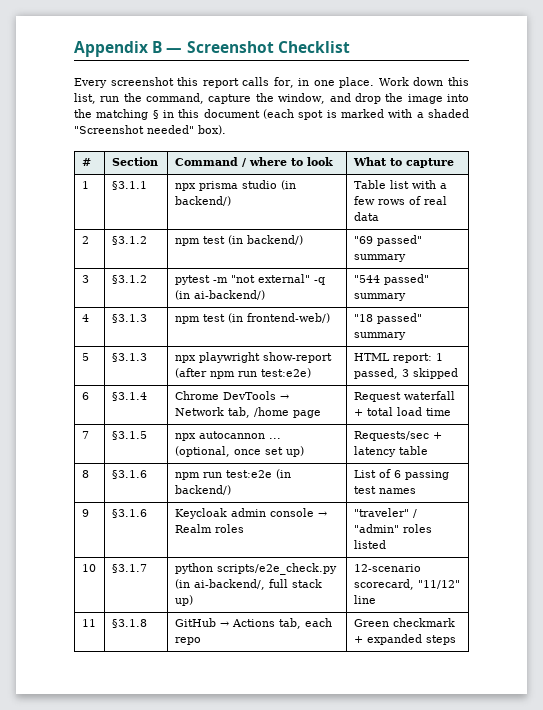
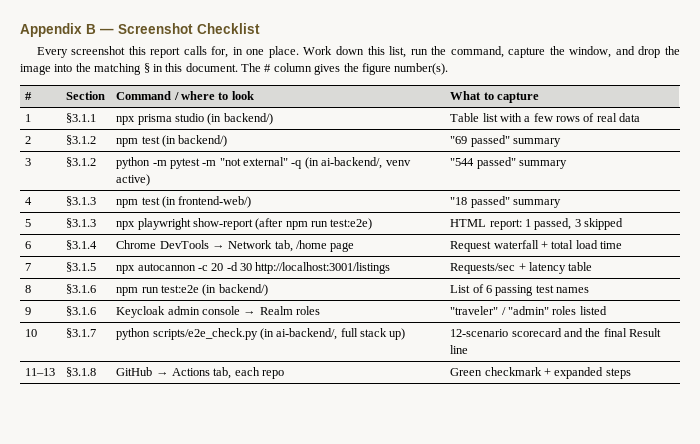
- Work down this list, run the command, capture the window, and drop the image into the matching § in this document (each spot is marked with a shaded "Screenshot needed" box).
+ Work down this list, run the command, capture the window, and drop the image into the matching § in this document. The # column gives the figure number(s).
- 3 | §3.1.2 | pytest -m "not external" -q (in ai-backend/) | "544 passed" summary
+ 3 | §3.1.2 | python -m pytest -m "not external" -q (in ai-backend/, venv active) | "544 passed" summary
- 7 | §3.1.5 | npx autocannon ... (optional, once set up) | Requests/sec + latency table
+ 7 | §3.1.5 | npx autocannon -c 20 -d 30 http://localhost:3001/listings | Requests/sec + latency table
- 10 | §3.1.7 | python scripts/e2e_check.py (in ai-backend/, full stack up) | 12-scenario scorecard, "11/12" line
+ 10 | §3.1.7 | python scripts/e2e_check.py (in ai-backend/, full stack up) | 12-scenario scorecard and the final Result line
- 11 | §3.1.8 | GitHub → Actions tab, each repo | Green checkmark + expanded steps
+ 11–13 | §3.1.8 | GitHub → Actions tab, each repo | Green checkmark + expanded steps

